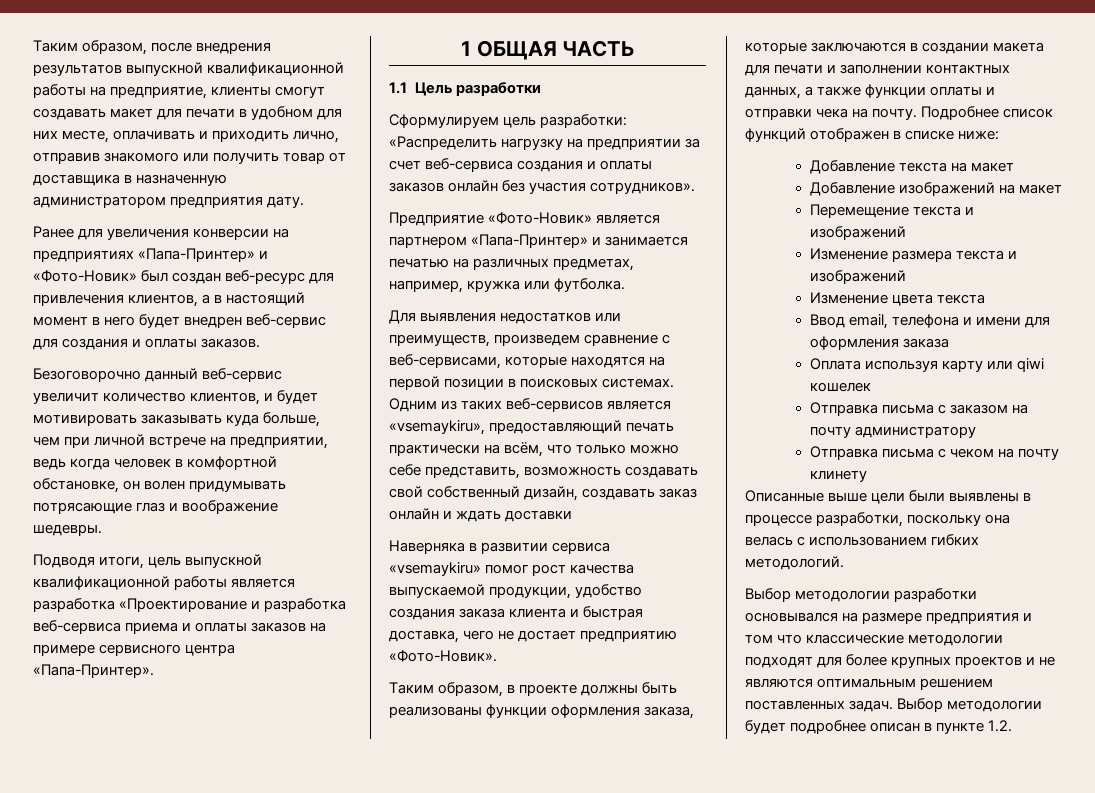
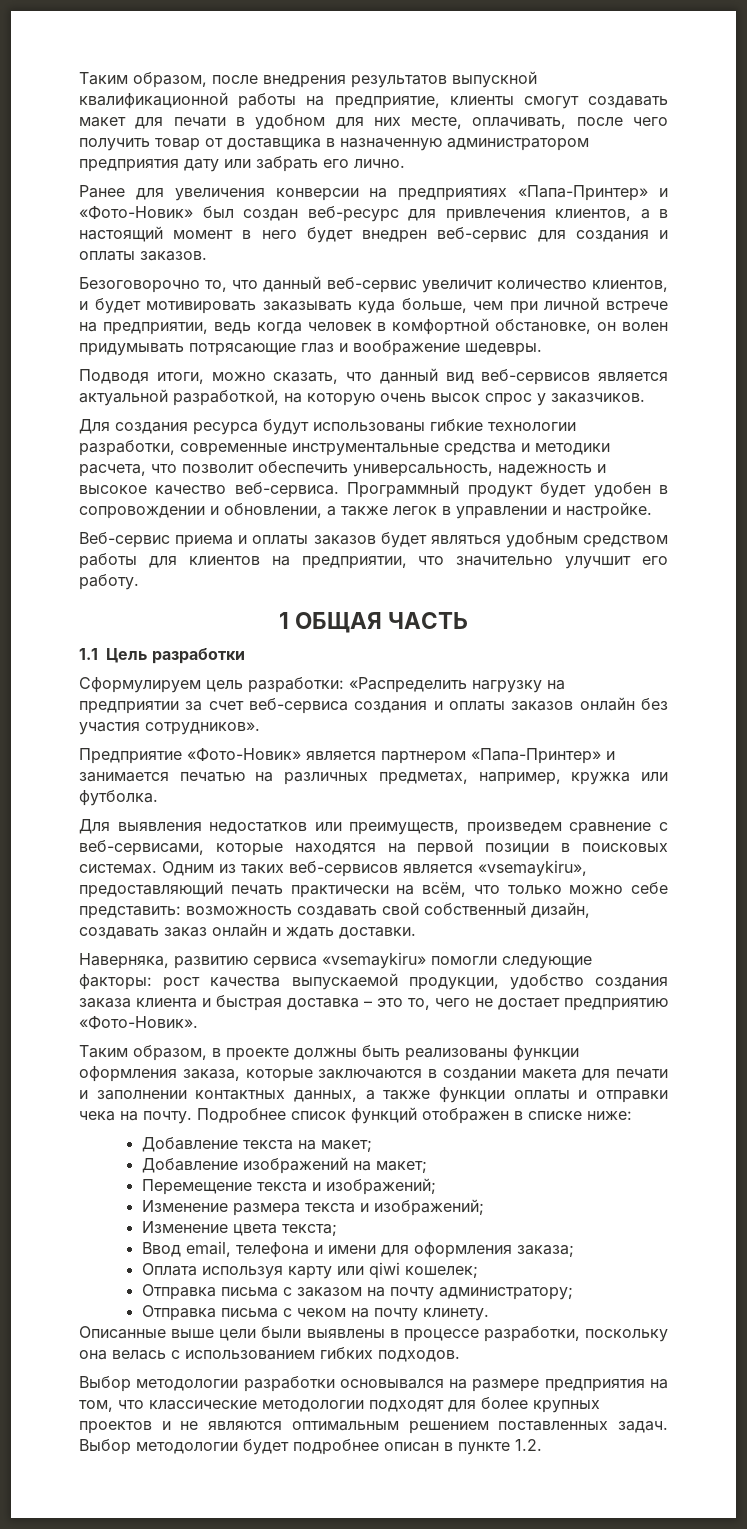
- Таким образом, после внедрения результатов выпускной квалификационной работы на предприятие, клиенты смогут создавать макет для печати в удобном для них месте, оплачивать и приходить лично, отправив знакомого или получить товар от доставщика в назначенную администратором предприятия дату.
+ Таким образом, после внедрения результатов выпускной квалификационной работы на предприятие, клиенты смогут создавать макет для печати в удобном для них месте, оплачивать, после чего получить товар от доставщика в назначенную администратором предприятия дату или забрать его лично.
- Безоговорочно данный веб-сервис увеличит количество клиентов, и будет мотивировать заказывать куда больше, чем при личной встрече на предприятии, ведь когда человек в комфортной обстановке, он волен придумывать потрясающие глаз и воображение шедевры.
+ Безоговорочно то, что данный веб-сервис увеличит количество клиентов, и будет мотивировать заказывать куда больше, чем при личной встрече на предприятии, ведь когда человек в комфортной обстановке, он волен придумывать потрясающие глаз и воображение шедевры.
- Подводя итоги, цель выпускной квалификационной работы является разработка «Проектирование и разработка веб-сервиса приема и оплаты заказов на примере сервисного центра «Папа-Принтер».
+ Подводя итоги, можно сказать, что данный вид веб-сервисов является актуальной разработкой, на которую очень высок спрос у заказчиков.
+ Для создания ресурса будут использованы гибкие технологии разработки, современные инструментальные средства и методики расчета, что позволит обеспечить универсальность, надежность и высокое качество веб-сервиса. Программный продукт будет удобен в сопровождении и обновлении, а также легок в управлении и настройке.
+ Веб-сервис приема и оплаты заказов будет являться удобным средством работы для клиентов на предприятии, что значительно улучшит его работу.
- Одним из таких веб-сервисов является «vsemaykiru», предоставляющий печать практически на всём, что только можно себе представить, возможность создавать свой собственный дизайн, создавать заказ онлайн и ждать доставки
- Наверняка в развитии сервиса «vsemaykiru» помог рост качества выпускаемой продукции, удобство создания заказа клиента и быстрая доставка, чего не достает предприятию «Фото-Новик».
+ Одним из таких веб-сервисов является «vsemaykiru», предоставляющий печать практически на всём, что только можно себе представить: возможность создавать свой собственный дизайн, создавать заказ онлайн и ждать доставки.
+ Наверняка, развитию сервиса «vsemaykiru» помогли следующие факторы: рост качества выпускаемой продукции, удобство создания заказа клиента и быстрая доставка – это то, чего не достает предприятию «Фото-Новик».
- Добавление текста на макет
+ Добавление текста на макет;
- Добавление изображений на макет
+ Добавление изображений на макет;
- Перемещение текста и изображений
+ Перемещение текста и изображений;
- Изменение размера текста и изображений
+ Изменение размера текста и изображений;
- Изменение цвета текста
+ Изменение цвета текста;
- Ввод email, телефона и имени для оформления заказа
+ Ввод email, телефона и имени для оформления заказа;
- Оплата используя карту или qiwi кошелек
+ Оплата используя карту или qiwi кошелек;
- Отправка письма с заказом на почту администратору
+ Отправка письма с заказом на почту администратору;
- Отправка письма с чеком на почту клинету
+ Отправка письма с чеком на почту клинету.
- Описанные выше цели были выявлены в процессе разработки, поскольку она велась с использованием гибких методологий.
+ Описанные выше цели были выявлены в процессе разработки, поскольку она велась с использованием гибких подходов.
- Выбор методологии разработки основывался на размере предприятия и том что классические методологии подходят для более крупных проектов и не являются оптимальным решением поставленных задач.
+ Выбор методологии разработки основывался на размере предприятия на том, что классические методологии подходят для более крупных проектов и не являются оптимальным решением поставленных задач.

